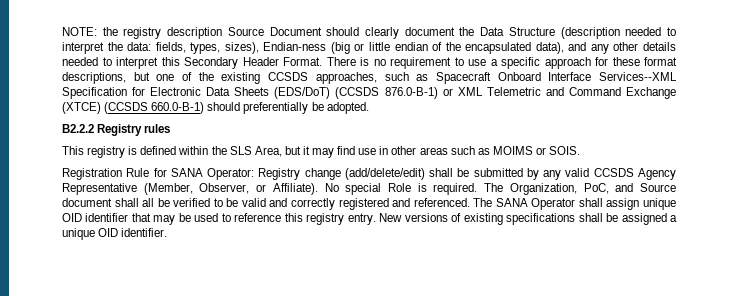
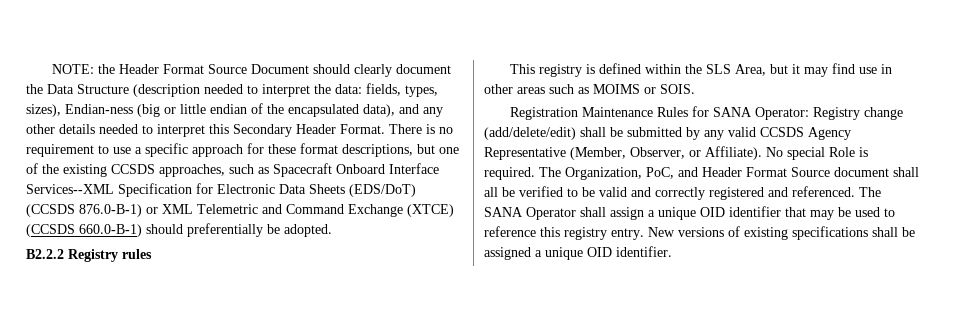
- NOTE: the registry description Source Document should clearly document the Data Structure (description needed to interpret the data: fields, types, sizes), Endian-ness (big or little endian of the encapsulated data), and any other details needed to interpret this Secondary Header Format.
+ NOTE: the Header Format Source Document should clearly document the Data Structure (description needed to interpret the data: fields, types, sizes), Endian-ness (big or little endian of the encapsulated data), and any other details needed to interpret this Secondary Header Format.
- Registration Rule for SANA Operator: Registry change (add/delete/edit) shall be submitted by any valid CCSDS Agency Representative (Member, Observer, or Affiliate).
+ Registration Maintenance Rules for SANA Operator: Registry change (add/delete/edit) shall be submitted by any valid CCSDS Agency Representative (Member, Observer, or Affiliate).
- The Organization, PoC, and Source document shall all be verified to be valid and correctly registered and referenced.
+ The Organization, PoC, and Header Format Source document shall all be verified to be valid and correctly registered and referenced.
- The SANA Operator shall assign unique OID identifier that may be used to reference this registry entry.
+ The SANA Operator shall assign a unique OID identifier that may be used to reference this registry entry.

